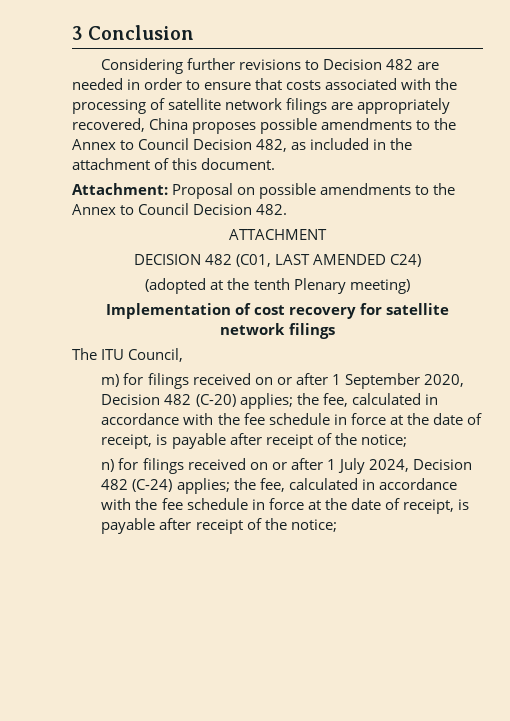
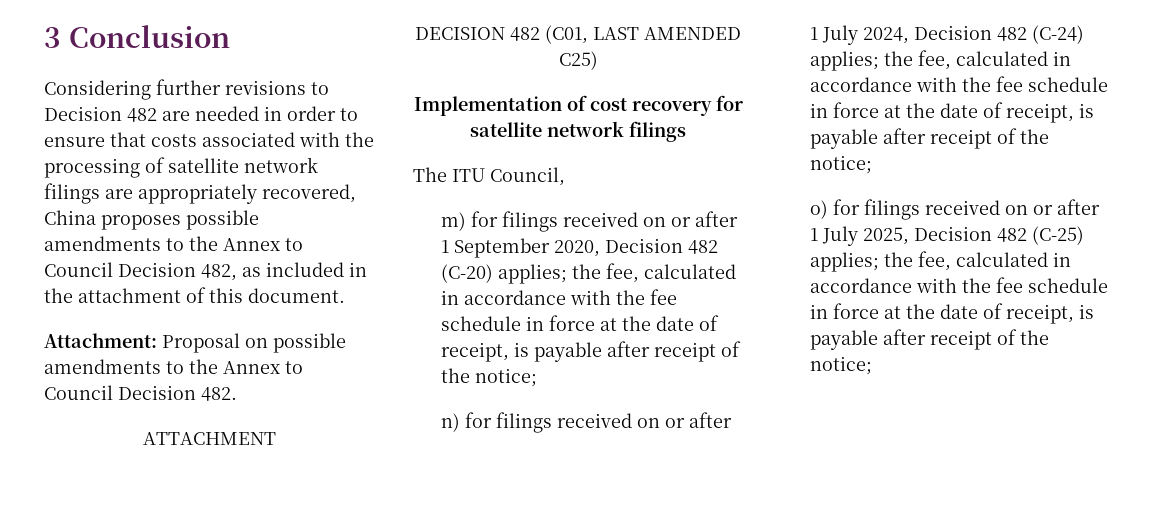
- DECISION 482 (C01, LAST AMENDED C24)
- (adopted at the tenth Plenary meeting)
+ DECISION 482 (C01, LAST AMENDED C25)
+ o) for filings received on or after 1 July 2025, Decision 482 (C-25) applies; the fee, calculated in accordance with the fee schedule in force at the date of receipt, is payable after receipt of the notice;

